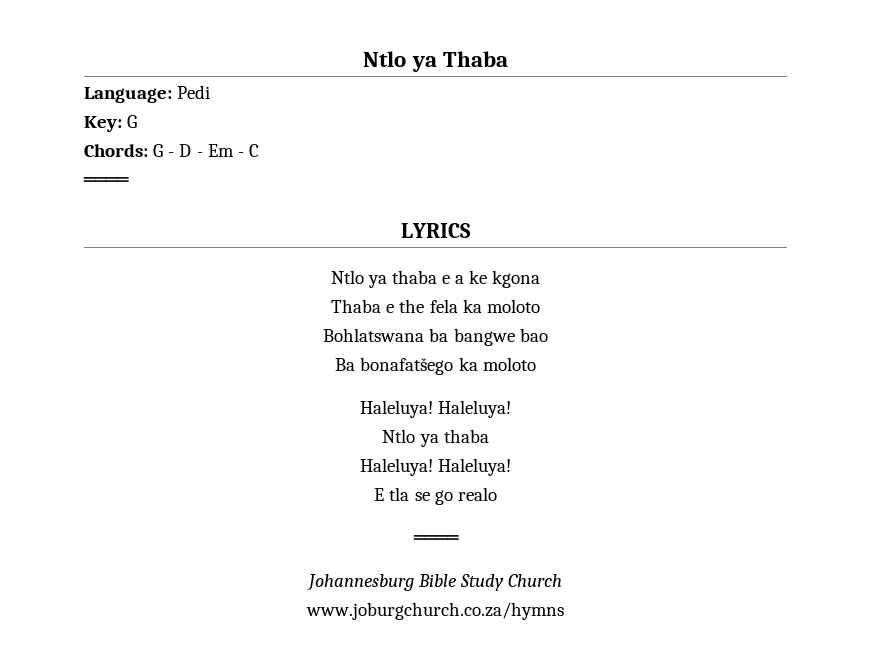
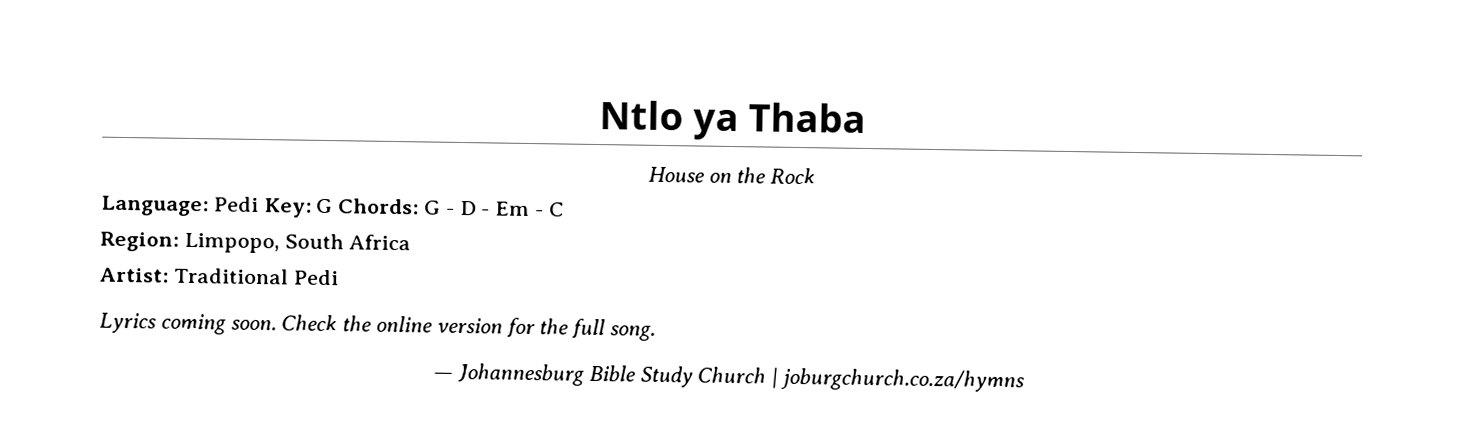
+ House on the Rock
- Language: Pedi
- Key: G
- Chords: G - D - Em - C
- ════
- LYRICS
- Ntlo ya thaba e a ke kgona
- Thaba e the fela ka moloto
- Bohlatswana ba bangwe bao
- Ba bonafatšego ka moloto
- Haleluya! Haleluya!
- Ntlo ya thaba
- Haleluya! Haleluya!
- E tla se go realo
- ════
- Johannesburg Bible Study Church
- www.joburgchurch.co.za/hymns
+ Language: Pedi Key: G Chords: G - D - Em - C
+ Region: Limpopo, South Africa
+ Artist: Traditional Pedi
+ Lyrics coming soon. Check the online version for the full song.
+ — Johannesburg Bible Study Church | joburgchurch.co.za/hymns

